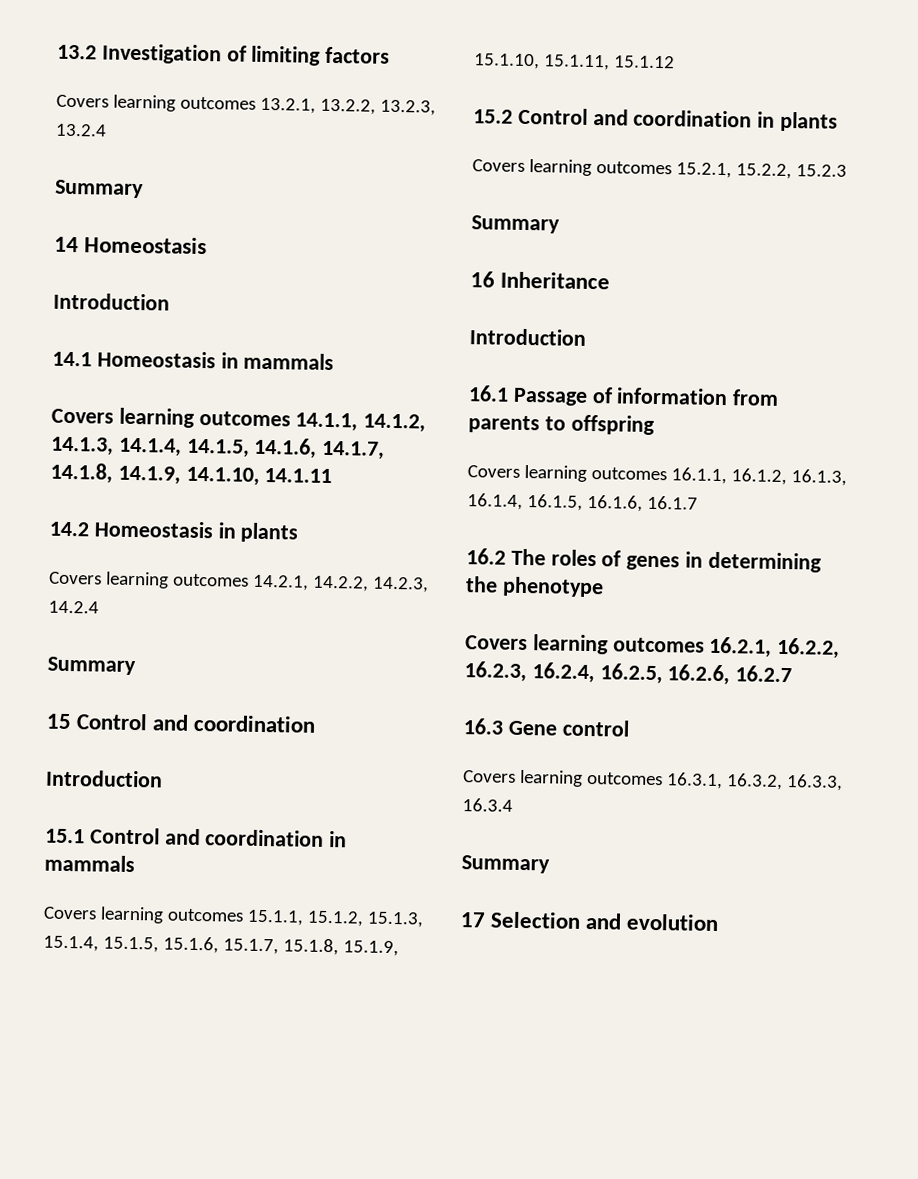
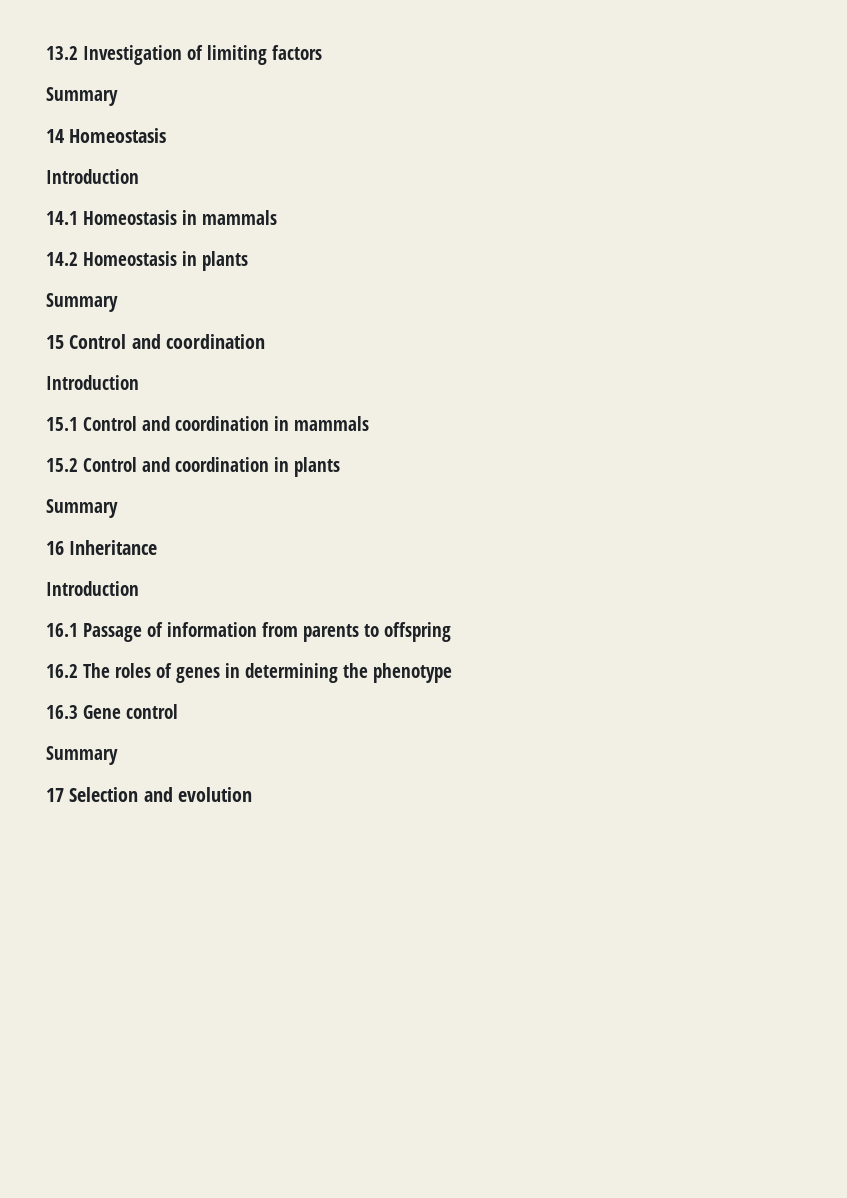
- Covers learning outcomes 13.2.1, 13.2.2, 13.2.3, 13.2.4
- Covers learning outcomes 14.1.1, 14.1.2, 14.1.3, 14.1.4, 14.1.5, 14.1.6, 14.1.7, 14.1.8, 14.1.9, 14.1.10, 14.1.11
  14.2 Homeostasis in plants
- Covers learning outcomes 14.2.1, 14.2.2, 14.2.3, 14.2.4
- Covers learning outcomes 15.1.1, 15.1.2, 15.1.3, 15.1.4, 15.1.5, 15.1.6, 15.1.7, 15.1.8, 15.1.9, 15.1.10, 15.1.11, 15.1.12
- Covers learning outcomes 15.2.1, 15.2.2, 15.2.3
- Covers learning outcomes 16.1.1, 16.1.2, 16.1.3, 16.1.4, 16.1.5, 16.1.6, 16.1.7
- Covers learning outcomes 16.2.1, 16.2.2, 16.2.3, 16.2.4, 16.2.5, 16.2.6, 16.2.7
  16.3 Gene control
- Covers learning outcomes 16.3.1, 16.3.2, 16.3.3, 16.3.4

